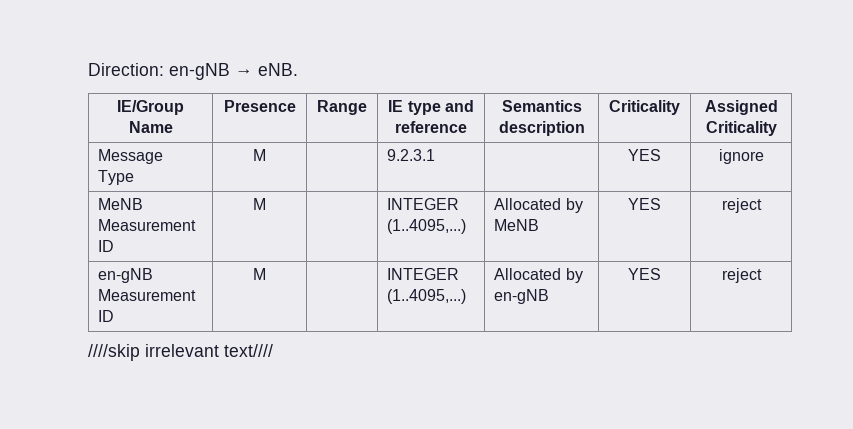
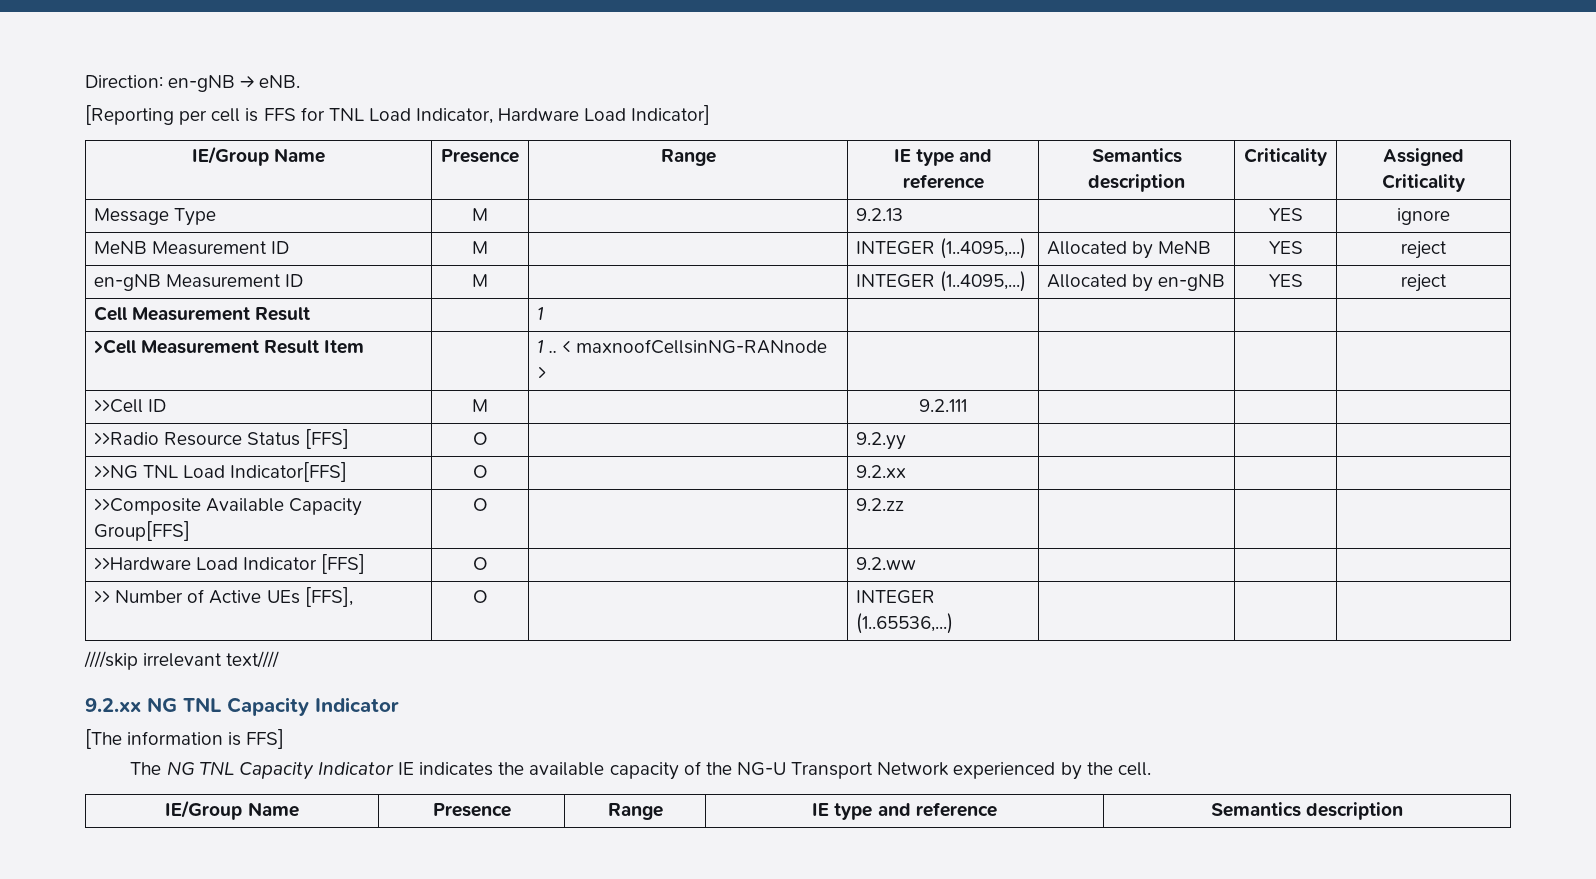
+ [Reporting per cell is FFS for TNL Load Indicator, Hardware Load Indicator]
- Message Type | M | | 9.2.3.1 | | YES | ignore
+ Message Type | M | | 9.2.13 | | YES | ignore
+ Cell Measurement Result | | 1 | | | |
+ >Cell Measurement Result Item | | 1 .. < maxnoofCellsinNG-RANnode > | | | |
+ >>Cell ID | M | | 9.2.111 | | |
+ >>Radio Resource Status [FFS] | O | | 9.2.yy | | |
+ >>NG TNL Load Indicator[FFS] | O | | 9.2.xx | | |
+ >>Composite Available Capacity Group[FFS] | O | | 9.2.zz | | |
+ >>Hardware Load Indicator [FFS] | O | | 9.2.ww | | |
+ >> Number of Active UEs [FFS], | O | | INTEGER (1..65536,...) | | |
  ////skip irrelevant text////
+ 9.2.xx NG TNL Capacity Indicator
+ [The information is FFS]
+ The NG TNL Capacity Indicator IE indicates the available capacity of the NG-U Transport Network experienced by the cell.
+ IE/Group Name | Presence | Range | IE type and reference | Semantics description

